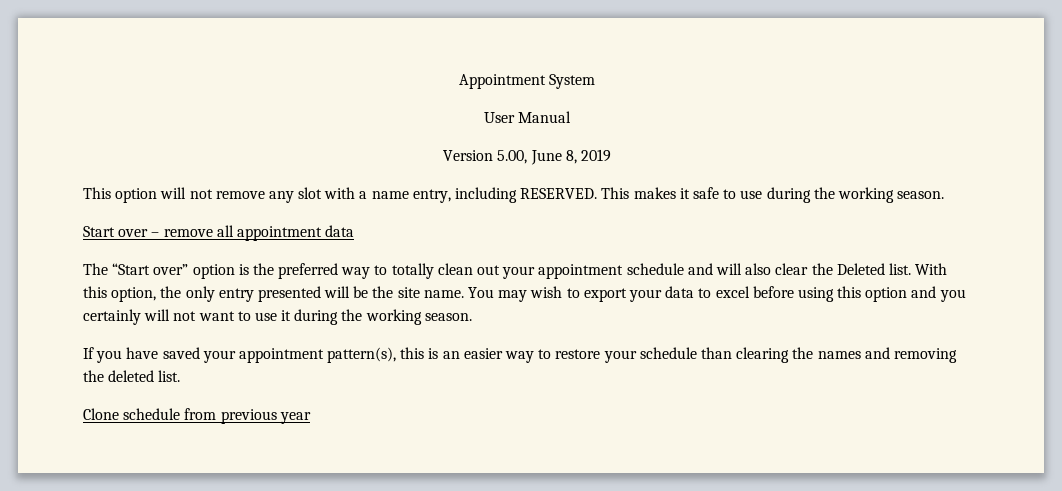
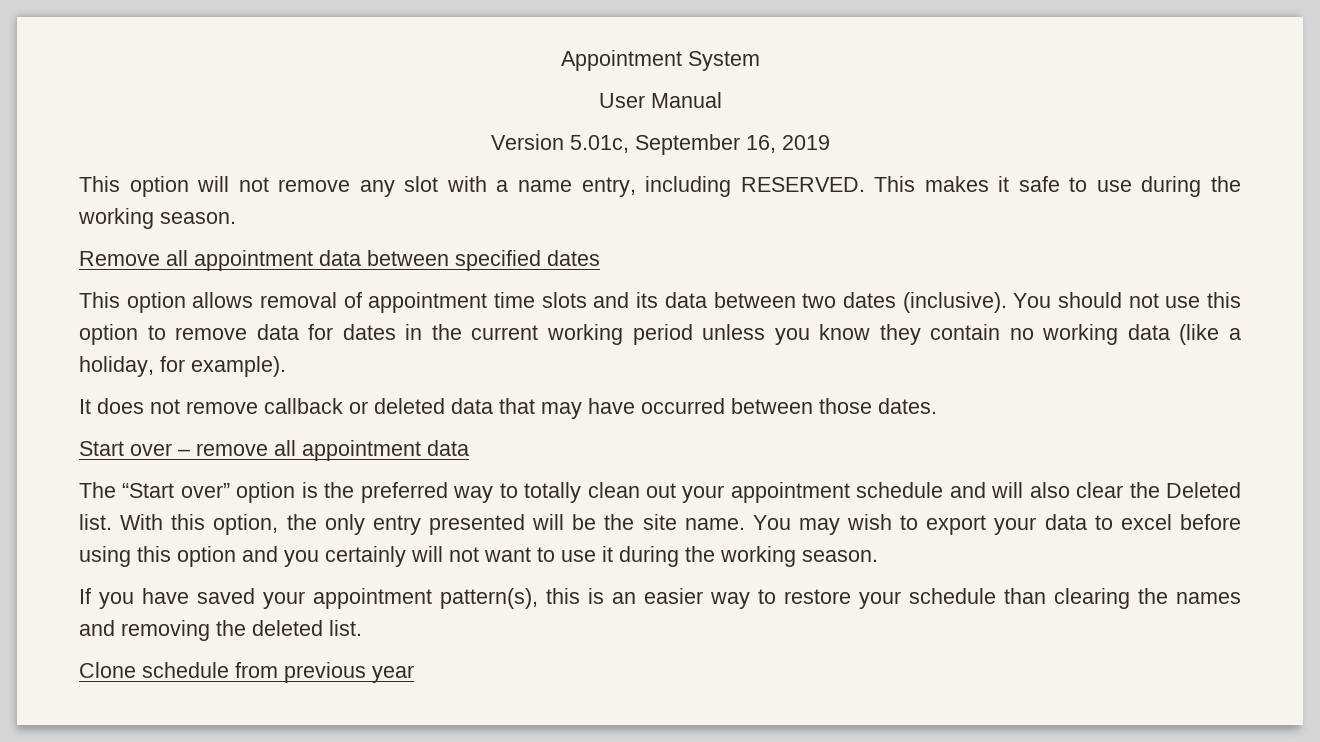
- Version 5.00, June 8, 2019
+ Version 5.01c, September 16, 2019
+ Remove all appointment data between specified dates
+ This option allows removal of appointment time slots and its data between two dates (inclusive). You should not use this option to remove data for dates in the current working period unless you know they contain no working data (like a holiday, for example).
+ It does not remove callback or deleted data that may have occurred between those dates.

